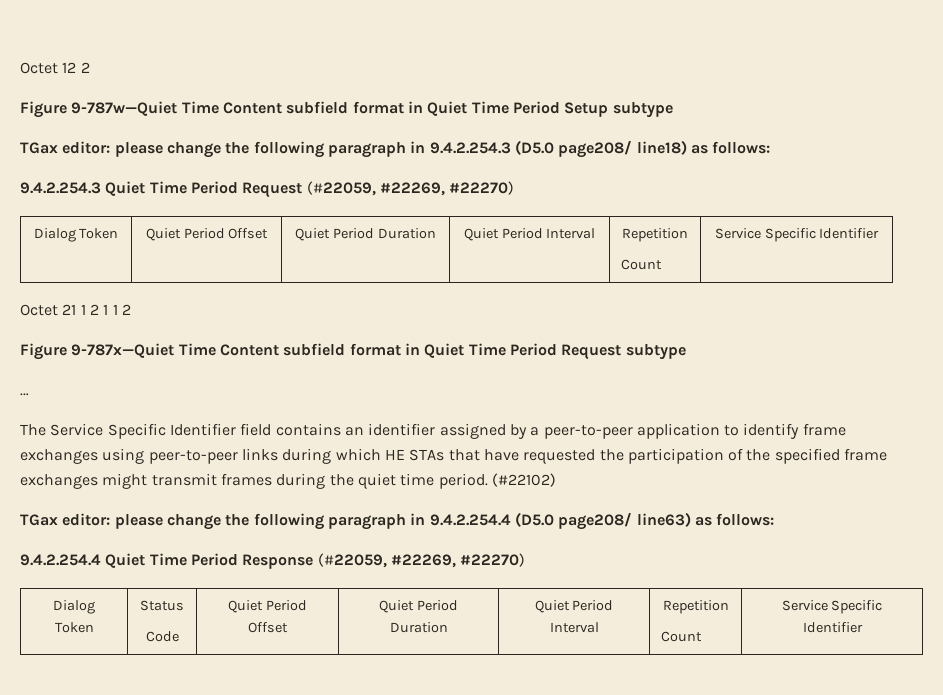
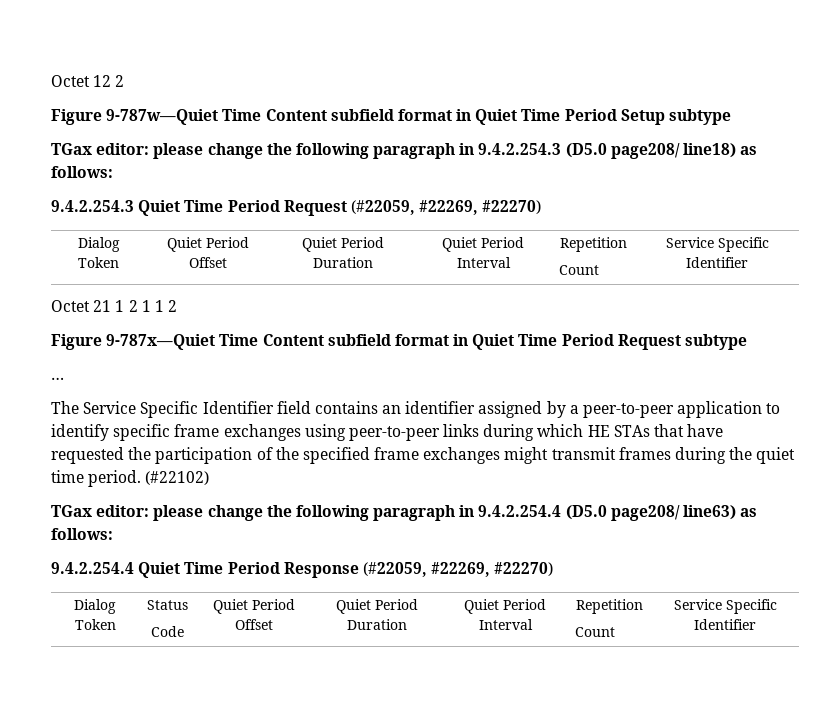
- The Service Specific Identifier field contains an identifier assigned by a peer-to-peer application to identify frame exchanges using peer-to-peer links during which HE STAs that have requested the participation of the specified frame exchanges might transmit frames during the quiet time period.
+ The Service Specific Identifier field contains an identifier assigned by a peer-to-peer application to identify specific frame exchanges using peer-to-peer links during which HE STAs that have requested the participation of the specified frame exchanges might transmit frames during the quiet time period.

